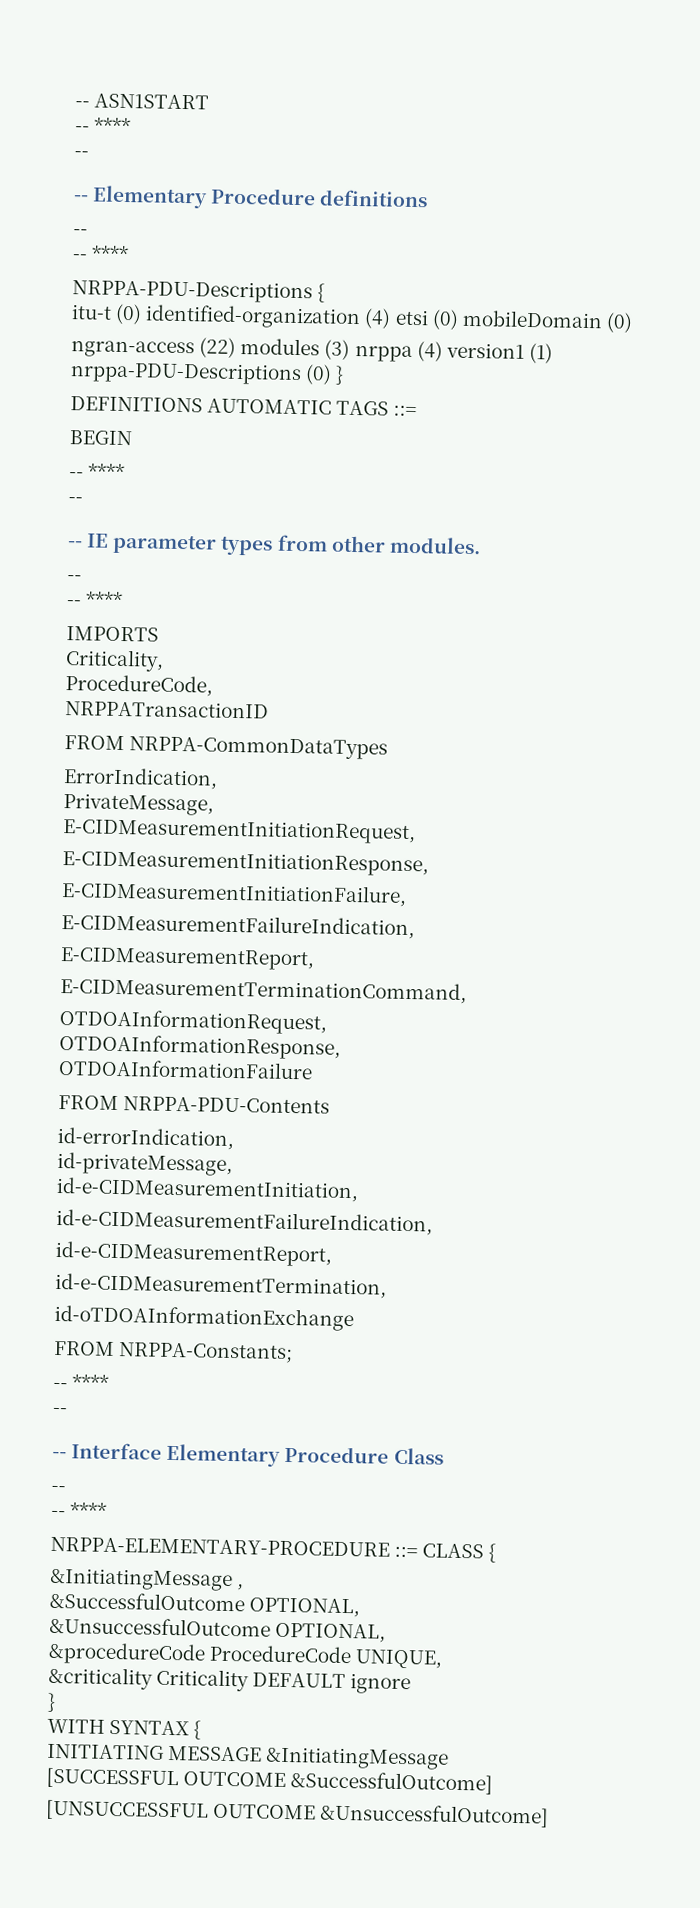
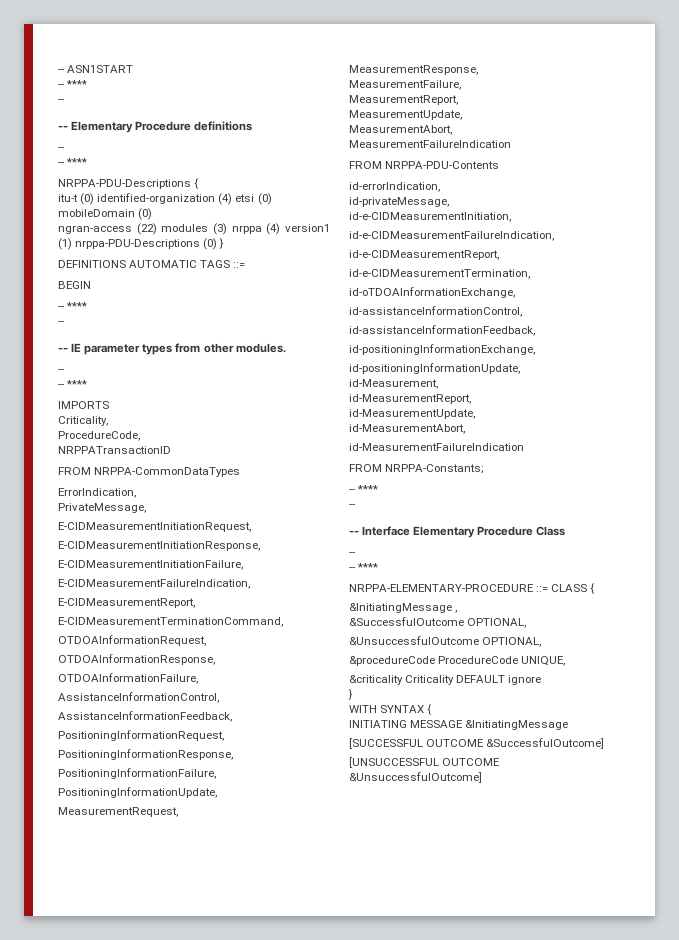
- OTDOAInformationFailure
+ OTDOAInformationFailure,
+ AssistanceInformationControl,
+ AssistanceInformationFeedback,
+ PositioningInformationRequest,
+ PositioningInformationResponse,
+ PositioningInformationFailure,
+ PositioningInformationUpdate,
+ MeasurementRequest,
+ MeasurementResponse,
+ MeasurementFailure,
+ MeasurementReport,
+ MeasurementUpdate,
+ MeasurementAbort,
+ MeasurementFailureIndication
- id-oTDOAInformationExchange
+ id-oTDOAInformationExchange,
+ id-assistanceInformationControl,
+ id-assistanceInformationFeedback,
+ id-positioningInformationExchange,
+ id-positioningInformationUpdate,
+ id-Measurement,
+ id-MeasurementReport,
+ id-MeasurementUpdate,
+ id-MeasurementAbort,
+ id-MeasurementFailureIndication

